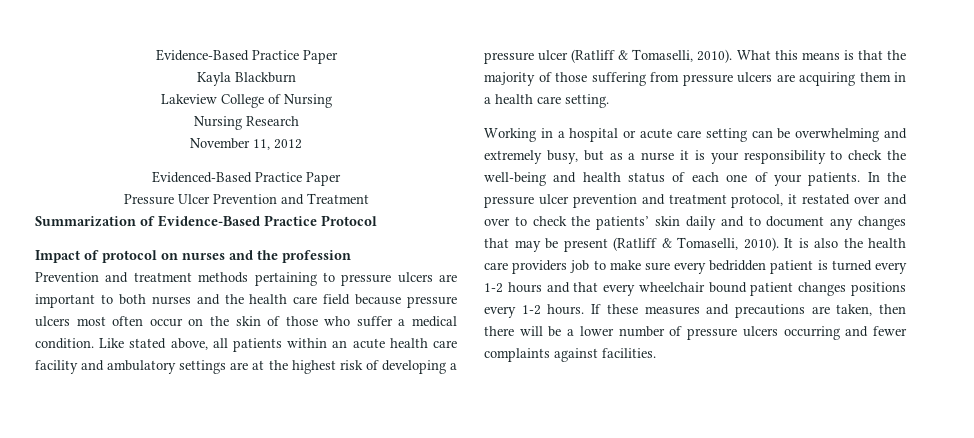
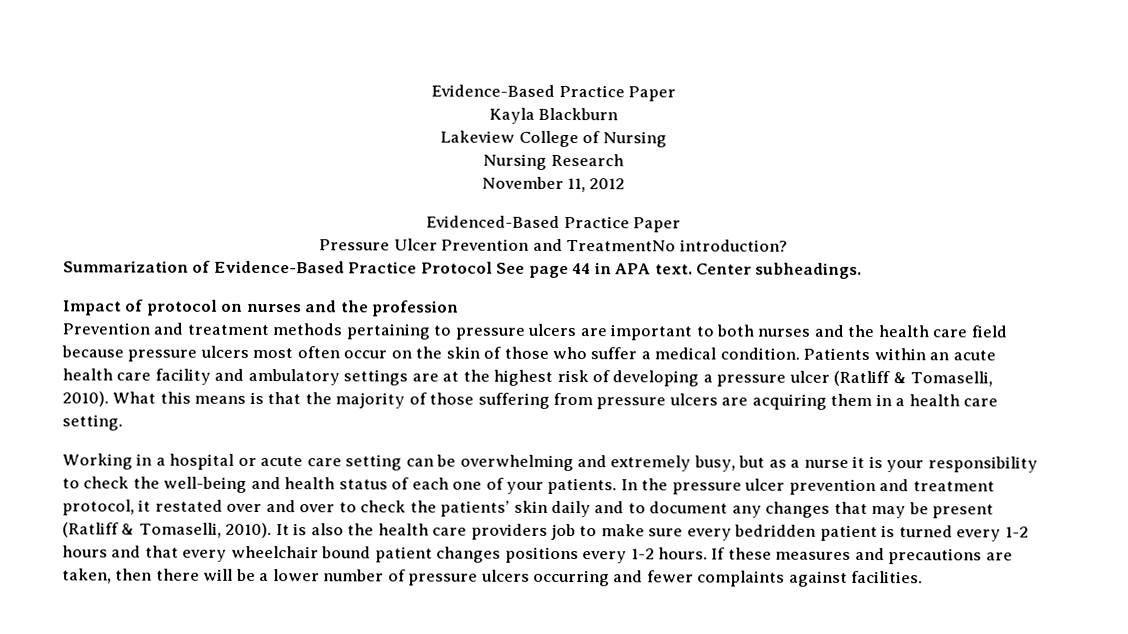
- Pressure Ulcer Prevention and Treatment
+ Pressure Ulcer Prevention and TreatmentNo introduction?
- Summarization of Evidence-Based Practice Protocol
+ Summarization of Evidence-Based Practice Protocol See page 44 in APA text. Center subheadings.
- Like stated above, all patients within an acute health care facility and ambulatory settings are at the highest risk of developing a pressure ulcer (Ratliff & Tomaselli, 2010).
+ Patients within an acute health care facility and ambulatory settings are at the highest risk of developing a pressure ulcer (Ratliff & Tomaselli, 2010).

